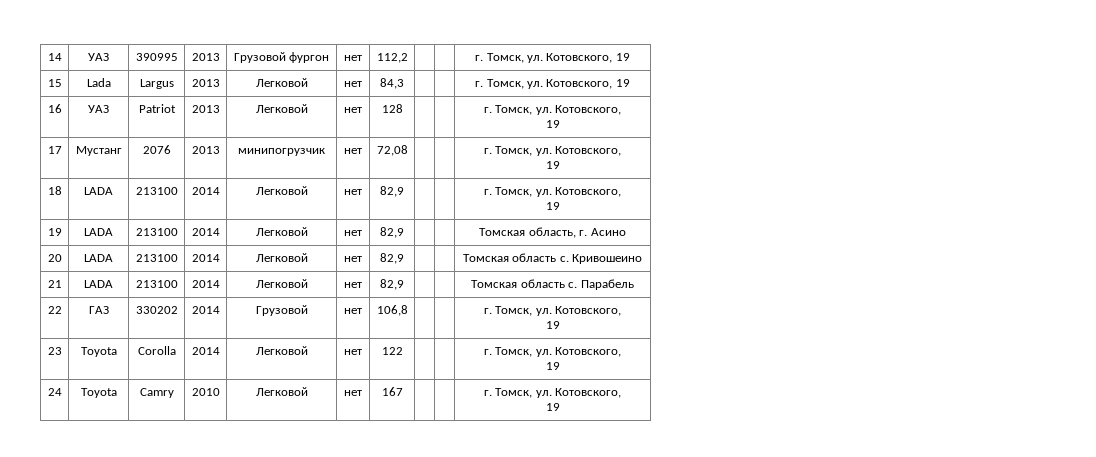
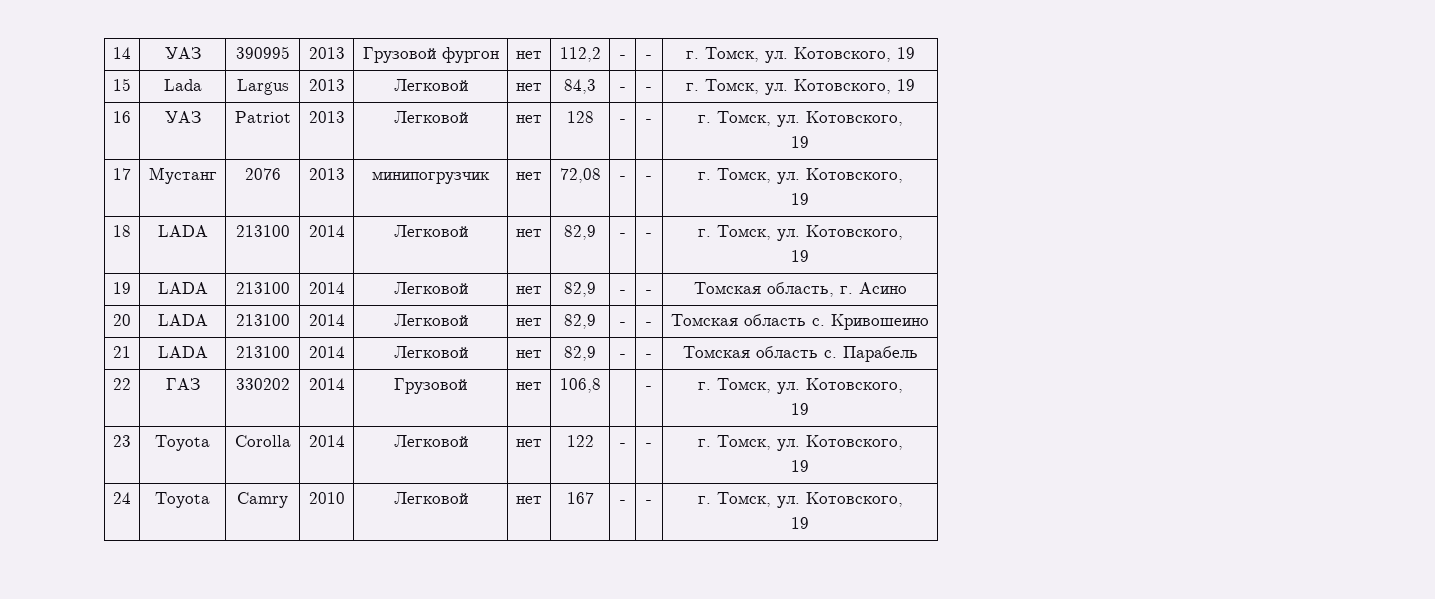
- 14 | УАЗ | 390995 | 2013 | Грузовой фургон | нет | 112,2 | | | г. Томск, ул. Котовского, 19
+ 14 | УАЗ | 390995 | 2013 | Грузовой фургон | нет | 112,2 | - | - | г. Томск, ул. Котовского, 19
- 15 | Lada | Largus | 2013 | Легковой | нет | 84,3 | | | г. Томск, ул. Котовского, 19
+ 15 | Lada | Largus | 2013 | Легковой | нет | 84,3 | - | - | г. Томск, ул. Котовского, 19
- 16 | УАЗ | Patriot | 2013 | Легковой | нет | 128 | | | г. Томск, ул. Котовского,
+ 16 | УАЗ | Patriot | 2013 | Легковой | нет | 128 | - | - | г. Томск, ул. Котовского,
- 17 | Мустанг | 2076 | 2013 | минипогрузчик | нет | 72,08 | | | г. Томск, ул. Котовского,
+ 17 | Мустанг | 2076 | 2013 | минипогрузчик | нет | 72,08 | - | - | г. Томск, ул. Котовского,
- 18 | LADA | 213100 | 2014 | Легковой | нет | 82,9 | | | г. Томск, ул. Котовского,
+ 18 | LADA | 213100 | 2014 | Легковой | нет | 82,9 | - | - | г. Томск, ул. Котовского,
- 19 | LADA | 213100 | 2014 | Легковой | нет | 82,9 | | | Томская область, г. Асино
+ 19 | LADA | 213100 | 2014 | Легковой | нет | 82,9 | - | - | Томская область, г. Асино
- 20 | LADA | 213100 | 2014 | Легковой | нет | 82,9 | | | Томская область с. Кривошеино
+ 20 | LADA | 213100 | 2014 | Легковой | нет | 82,9 | - | - | Томская область с. Кривошеино
- 21 | LADA | 213100 | 2014 | Легковой | нет | 82,9 | | | Томская область с. Парабель
+ 21 | LADA | 213100 | 2014 | Легковой | нет | 82,9 | - | - | Томская область с. Парабель
- 22 | ГАЗ | 330202 | 2014 | Грузовой | нет | 106,8 | | | г. Томск, ул. Котовского,
+ 22 | ГАЗ | 330202 | 2014 | Грузовой | нет | 106,8 | | - | г. Томск, ул. Котовского,
- 23 | Toyota | Corolla | 2014 | Легковой | нет | 122 | | | г. Томск, ул. Котовского,
+ 23 | Toyota | Corolla | 2014 | Легковой | нет | 122 | - | - | г. Томск, ул. Котовского,
- 24 | Toyota | Camry | 2010 | Легковой | нет | 167 | | | г. Томск, ул. Котовского,
+ 24 | Toyota | Camry | 2010 | Легковой | нет | 167 | - | - | г. Томск, ул. Котовского,

